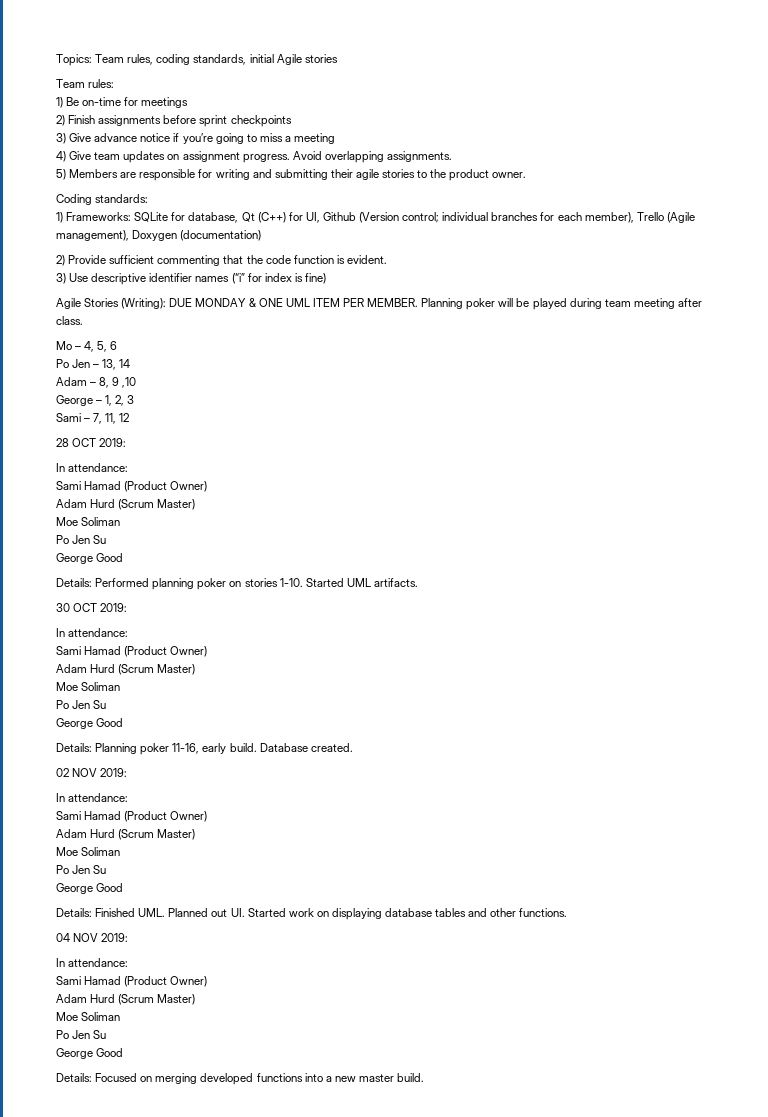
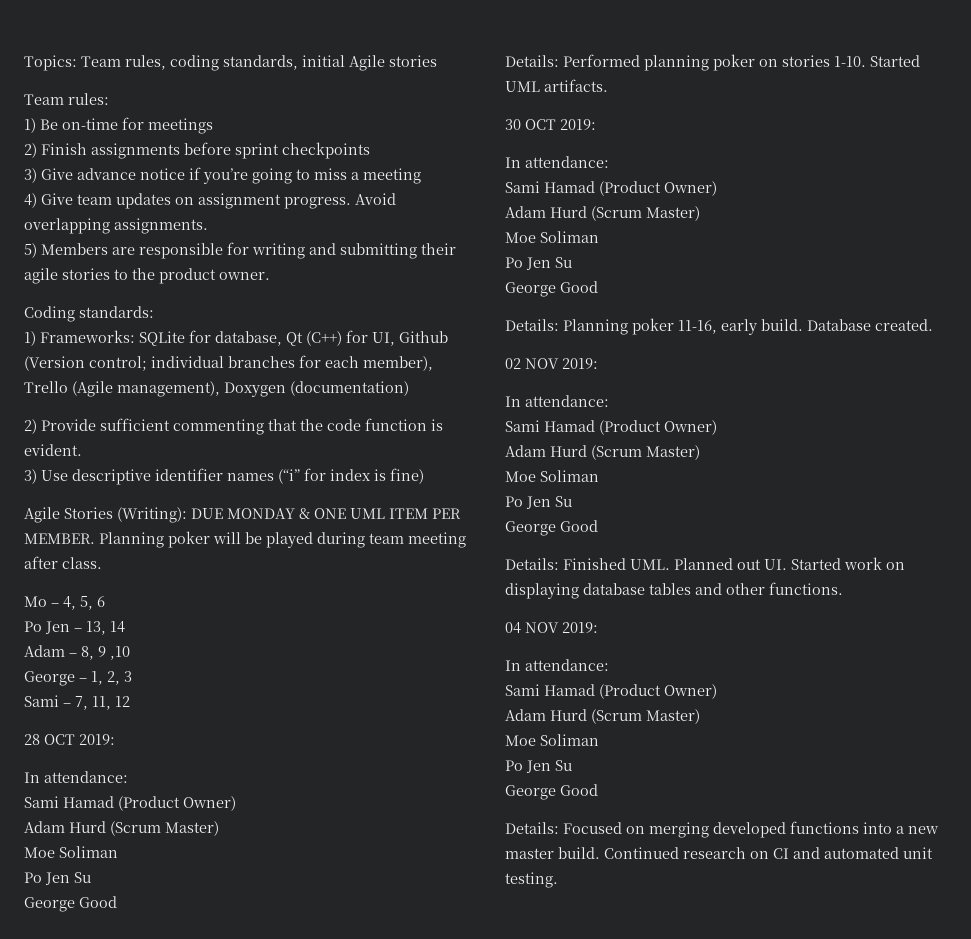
+ Continued research on CI and automated unit testing.

